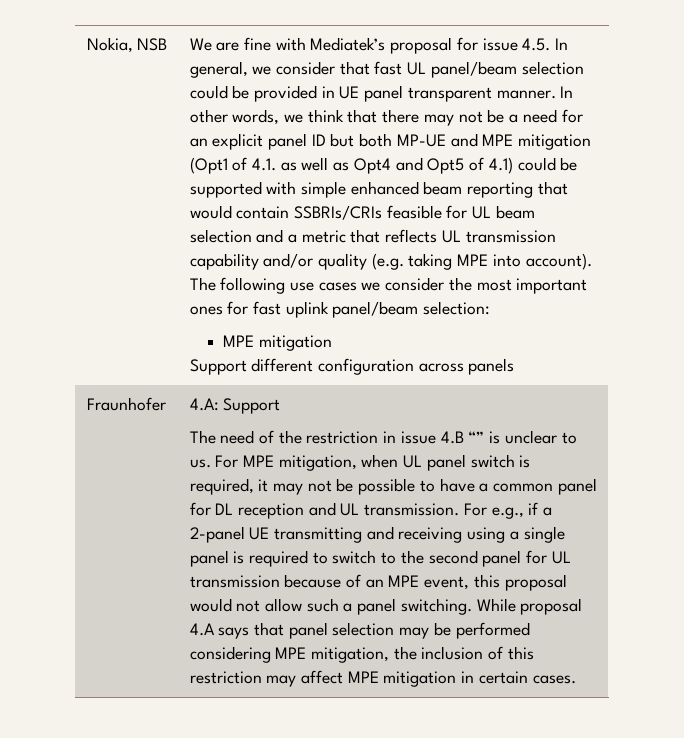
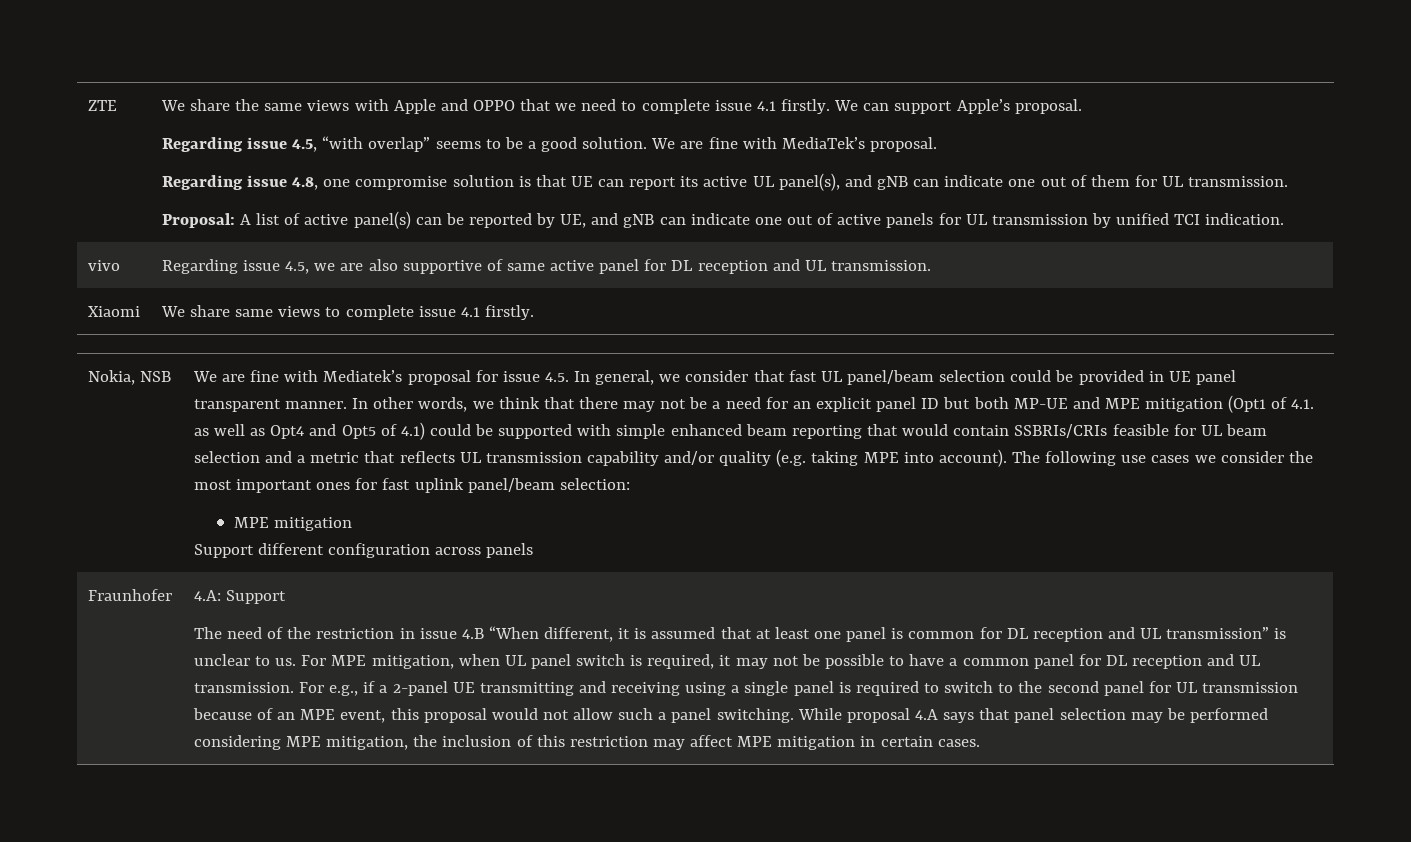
+ ZTE | We share the same views with Apple and OPPO that we need to complete issue 4.1 firstly. We can support Apple’s proposal.
+ Regarding issue 4.5, “with overlap” seems to be a good solution. We are fine with MediaTek’s proposal.
+ Regarding issue 4.8, one compromise solution is that UE can report its active UL panel(s), and gNB can indicate one out of them for UL transmission.
+ Proposal: A list of active panel(s) can be reported by UE, and gNB can indicate one out of active panels for UL transmission by unified TCI indication.
+ vivo | Regarding issue 4.5, we are also supportive of same active panel for DL reception and UL transmission.
+ Xiaomi | We share same views to complete issue 4.1 firstly.
- The need of the restriction in issue 4.B “” is unclear to us.
+ The need of the restriction in issue 4.B “When different, it is assumed that at least one panel is common for DL reception and UL transmission” is unclear to us.

